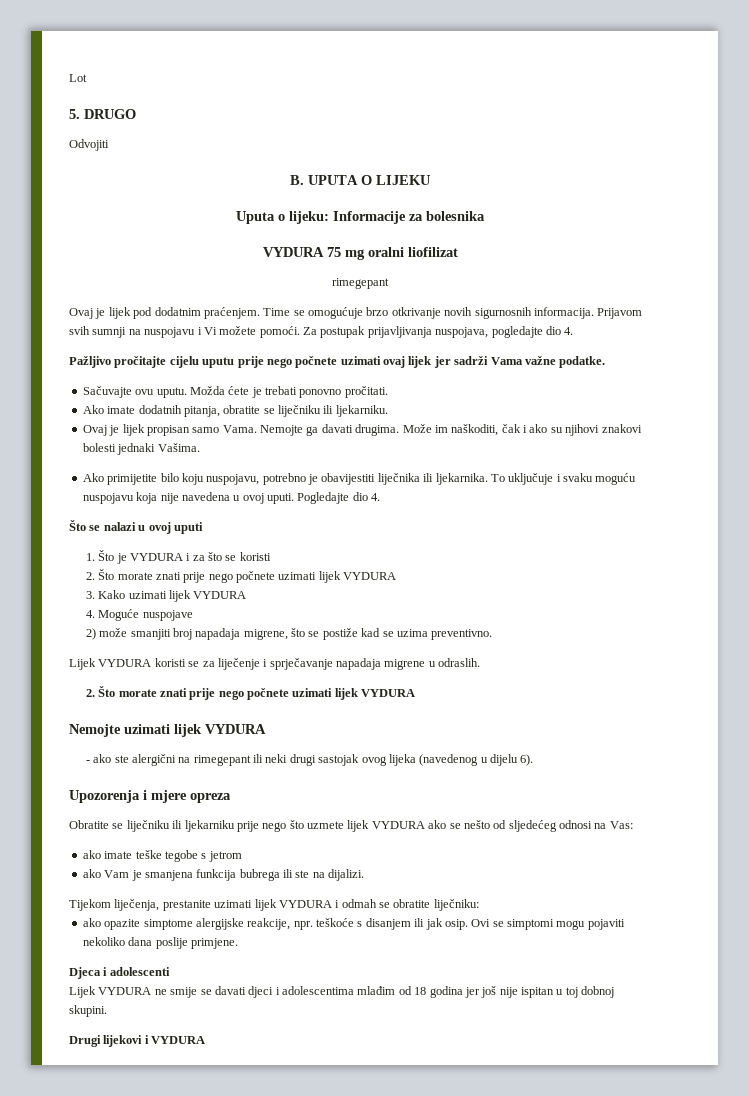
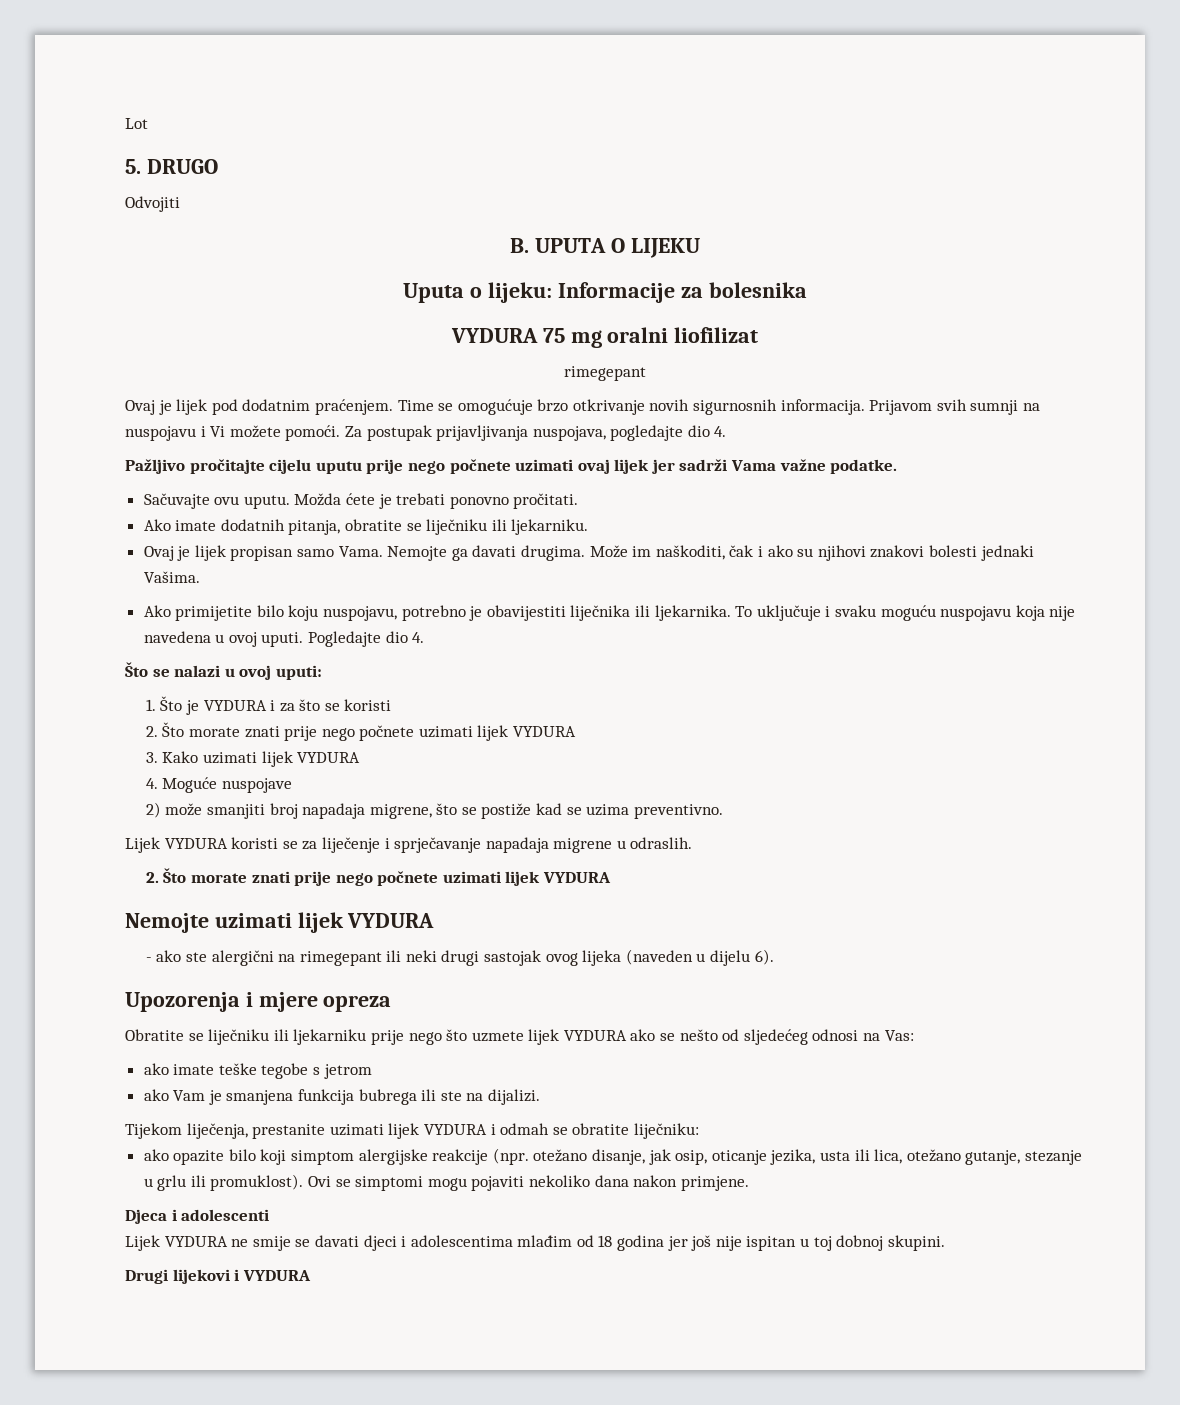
- Što se nalazi u ovoj uputi
+ Što se nalazi u ovoj uputi:
- - ako ste alergični na rimegepant ili neki drugi sastojak ovog lijeka (navedenog u dijelu 6).
+ - ako ste alergični na rimegepant ili neki drugi sastojak ovog lijeka (naveden u dijelu 6).
- ako opazite simptome alergijske reakcije, npr. teškoće s disanjem ili jak osip.
+ ako opazite bilo koji simptom alergijske reakcije (npr. otežano disanje, jak osip, oticanje jezika, usta ili lica, otežano gutanje, stezanje u grlu ili promuklost).
- Ovi se simptomi mogu pojaviti nekoliko dana poslije primjene.
+ Ovi se simptomi mogu pojaviti nekoliko dana nakon primjene.

